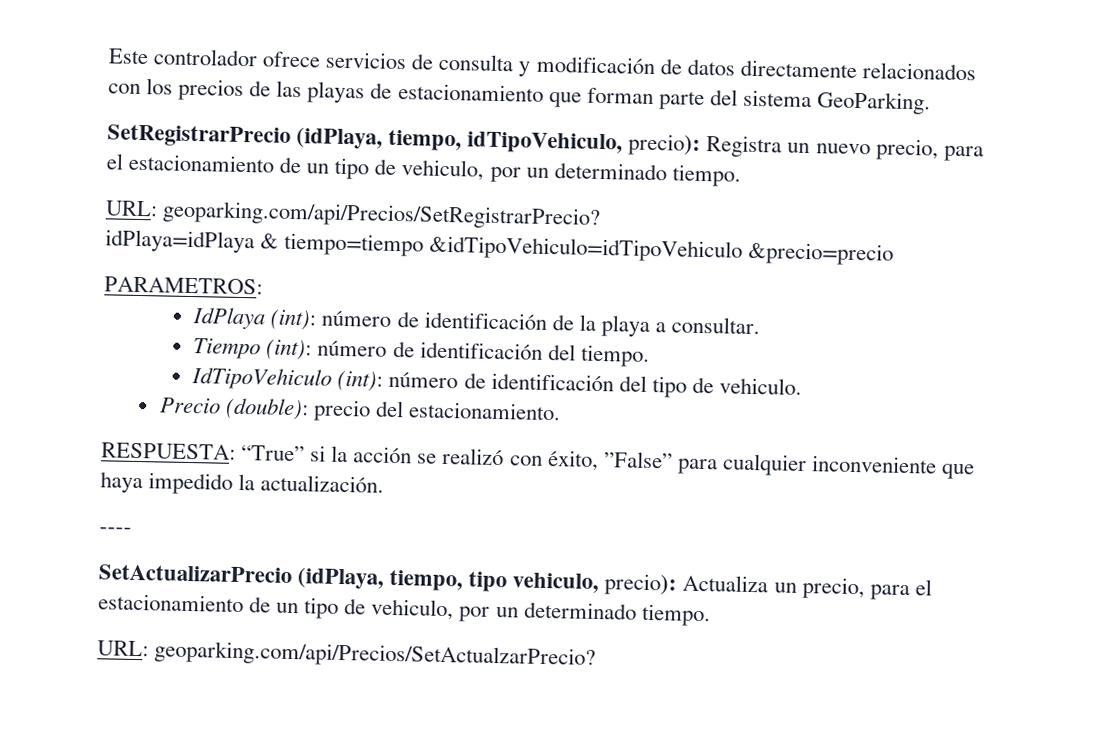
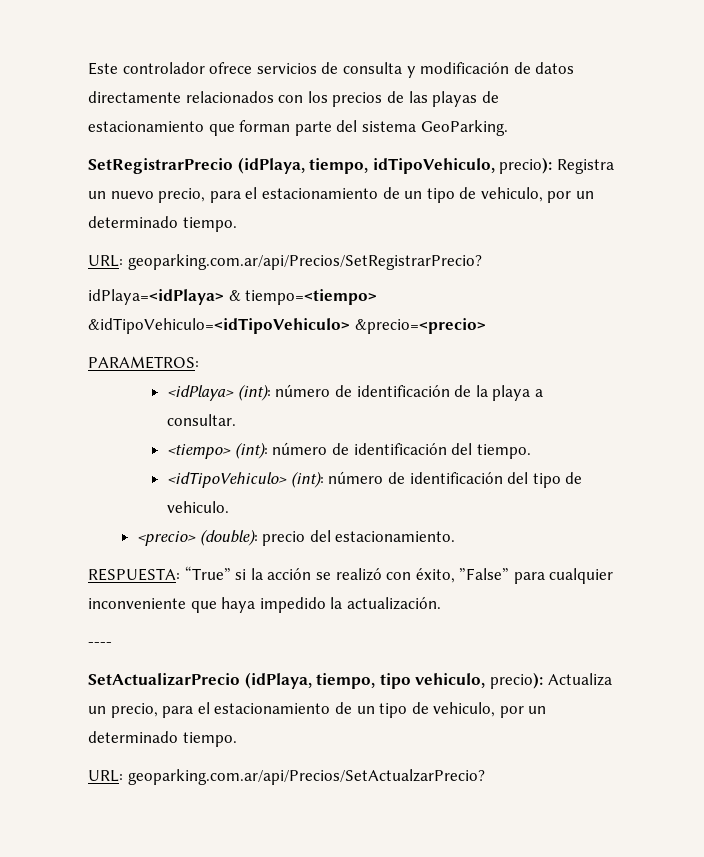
- URL: geoparking.com/api/Precios/SetRegistrarPrecio?
- idPlaya=idPlaya & tiempo=tiempo &idTipoVehiculo=idTipoVehiculo &precio=precio
+ URL: geoparking.com.ar/api/Precios/SetRegistrarPrecio?
+ idPlaya=<idPlaya> & tiempo=<tiempo> &idTipoVehiculo=<idTipoVehiculo> &precio=<precio>
- IdPlaya (int): número de identificación de la playa a consultar.
+ <idPlaya> (int): número de identificación de la playa a consultar.
- Tiempo (int): número de identificación del tiempo.
+ <tiempo> (int): número de identificación del tiempo.
- IdTipoVehiculo (int): número de identificación del tipo de vehiculo.
+ <idTipoVehiculo> (int): número de identificación del tipo de vehiculo.
- Precio (double): precio del estacionamiento.
+ <precio> (double): precio del estacionamiento.
- URL: geoparking.com/api/Precios/SetActualzarPrecio?
+ URL: geoparking.com.ar/api/Precios/SetActualzarPrecio?

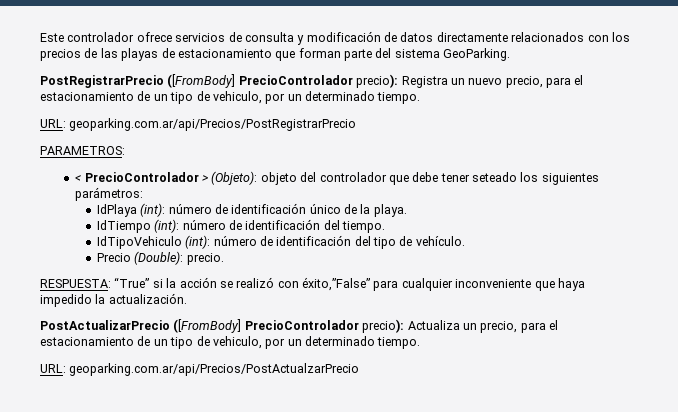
- SetRegistrarPrecio (idPlaya, tiempo, idTipoVehiculo, precio): Registra un nuevo precio, para el estacionamiento de un tipo de vehiculo, por un determinado tiempo.
+ PostRegistrarPrecio ([FromBody] PrecioControlador precio): Registra un nuevo precio, para el estacionamiento de un tipo de vehiculo, por un determinado tiempo.
- URL: geoparking.com.ar/api/Precios/SetRegistrarPrecio?
- idPlaya=<idPlaya> & tiempo=<tiempo> &idTipoVehiculo=<idTipoVehiculo> &precio=<precio>
+ URL: geoparking.com.ar/api/Precios/PostRegistrarPrecio
  PARAMETROS:
- <idPlaya> (int): número de identificación de la playa a consultar.
- <tiempo> (int): número de identificación del tiempo.
+ < PrecioControlador > (Objeto): objeto del controlador que debe tener seteado los siguientes parámetros:
+ IdPlaya (int): número de identificación único de la playa.
+ IdTiempo (int): número de identificación del tiempo.
- <idTipoVehiculo> (int): número de identificación del tipo de vehiculo.
- <precio> (double): precio del estacionamiento.
+ IdTipoVehiculo (int): número de identificación del tipo de vehículo.
+ Precio (Double): precio.
- RESPUESTA: “True” si la acción se realizó con éxito, ”False” para cualquier inconveniente que haya impedido la actualización.
+ RESPUESTA: “True” si la acción se realizó con éxito,”False” para cualquier inconveniente que haya impedido la actualización.
- ----
- SetActualizarPrecio (idPlaya, tiempo, tipo vehiculo, precio): Actualiza un precio, para el estacionamiento de un tipo de vehiculo, por un determinado tiempo.
+ PostActualizarPrecio ([FromBody] PrecioControlador precio): Actualiza un precio, para el estacionamiento de un tipo de vehiculo, por un determinado tiempo.
- URL: geoparking.com.ar/api/Precios/SetActualzarPrecio?
+ URL: geoparking.com.ar/api/Precios/PostActualzarPrecio

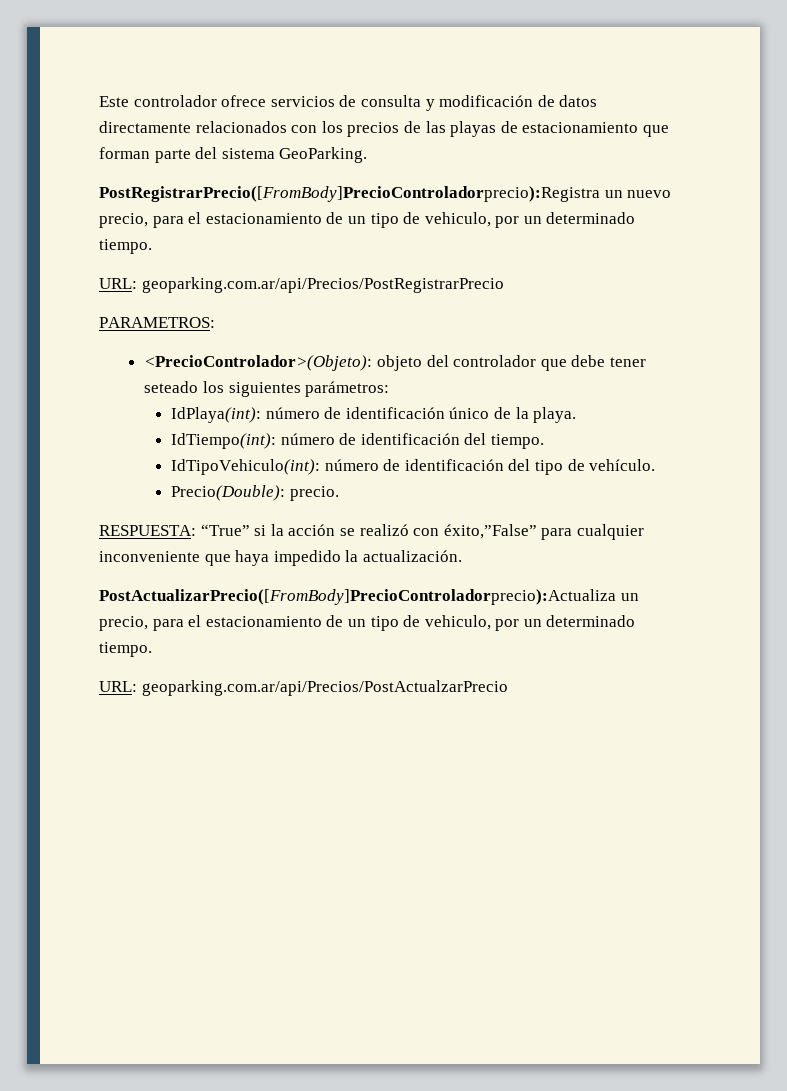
- PostRegistrarPrecio ([FromBody] PrecioControlador precio): Registra un nuevo precio, para el estacionamiento de un tipo de vehiculo, por un determinado tiempo.
+ PostRegistrarPrecio([FromBody]PrecioControladorprecio):Registra un nuevo precio, para el estacionamiento de un tipo de vehiculo, por un determinado tiempo.
- < PrecioControlador > (Objeto): objeto del controlador que debe tener seteado los siguientes parámetros:
+ <PrecioControlador>(Objeto): objeto del controlador que debe tener seteado los siguientes parámetros:
- IdPlaya (int): número de identificación único de la playa.
+ IdPlaya(int): número de identificación único de la playa.
- IdTiempo (int): número de identificación del tiempo.
+ IdTiempo(int): número de identificación del tiempo.
- IdTipoVehiculo (int): número de identificación del tipo de vehículo.
+ IdTipoVehiculo(int): número de identificación del tipo de vehículo.
- Precio (Double): precio.
+ Precio(Double): precio.
- PostActualizarPrecio ([FromBody] PrecioControlador precio): Actualiza un precio, para el estacionamiento de un tipo de vehiculo, por un determinado tiempo.
+ PostActualizarPrecio([FromBody]PrecioControladorprecio):Actualiza un precio, para el estacionamiento de un tipo de vehiculo, por un determinado tiempo.

